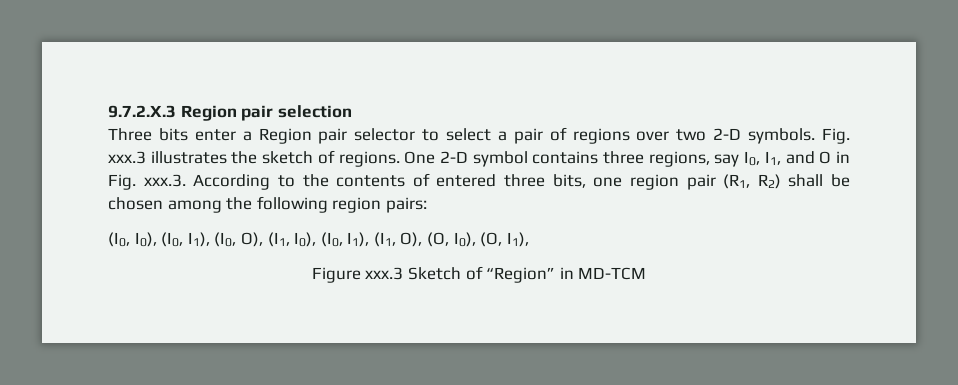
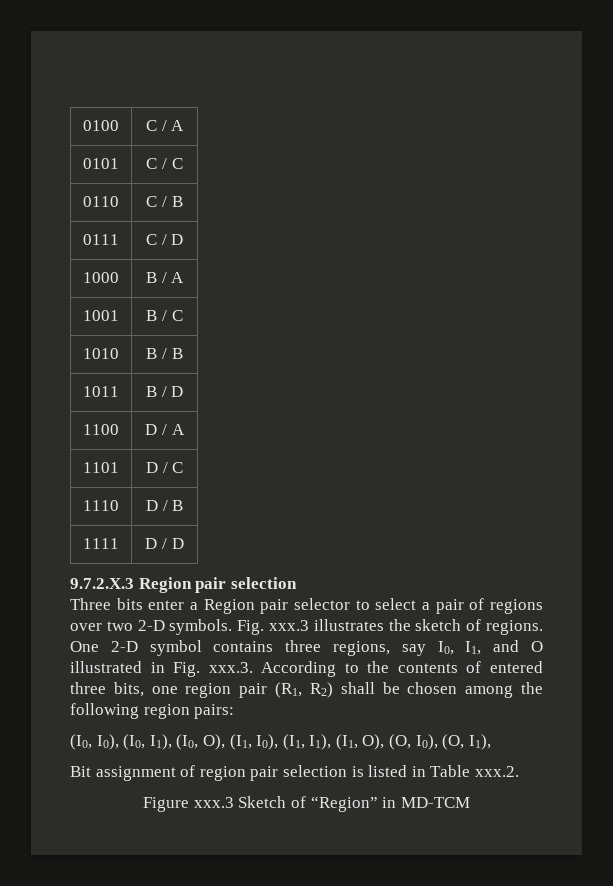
+ 0100 | C / A
+ 0101 | C / C
+ 0110 | C / B
+ 0111 | C / D
+ 1000 | B / A
+ 1001 | B / C
+ 1010 | B / B
+ 1011 | B / D
+ 1100 | D / A
+ 1101 | D / C
+ 1110 | D / B
+ 1111 | D / D
- One 2-D symbol contains three regions, say I0, I1, and O in Fig. xxx.3. According to the contents of entered three bits, one region pair (R1, R2) shall be chosen among the following region pairs:
+ One 2-D symbol contains three regions, say I0, I1, and O illustrated in Fig. xxx.3. According to the contents of entered three bits, one region pair (R1, R2) shall be chosen among the following region pairs:
- (I0, I0), (I0, I1), (I0, O), (I1, I0), (I0, I1), (I1, O), (O, I0), (O, I1),
+ (I0, I0), (I0, I1), (I0, O), (I1, I0), (I1, I1), (I1, O), (O, I0), (O, I1),
+ Bit assignment of region pair selection is listed in Table xxx.2.

